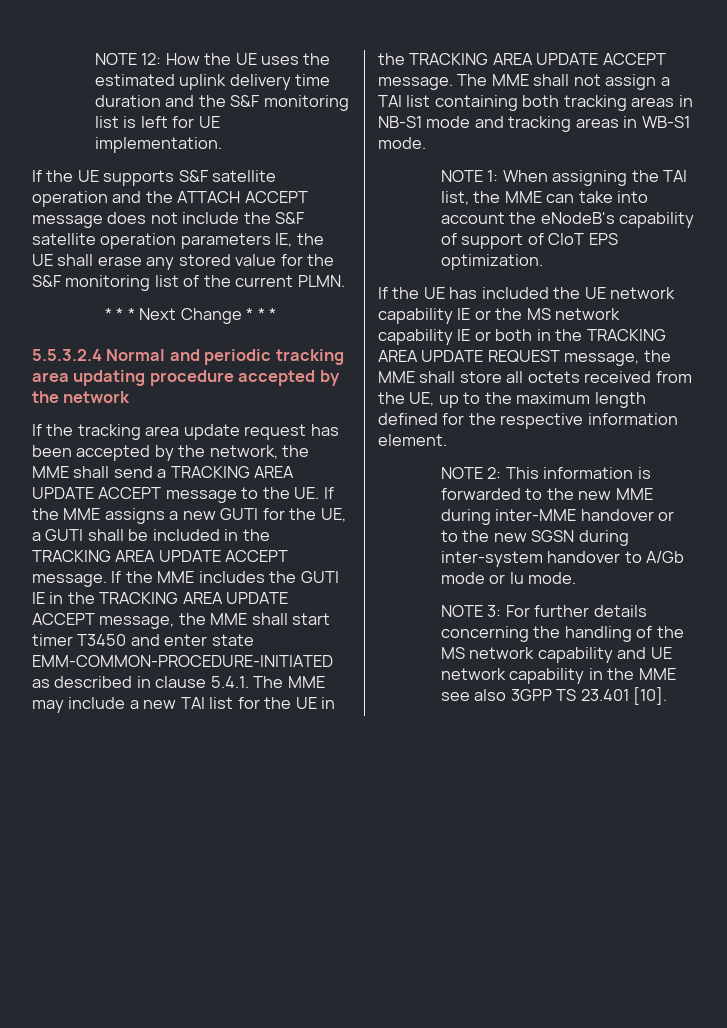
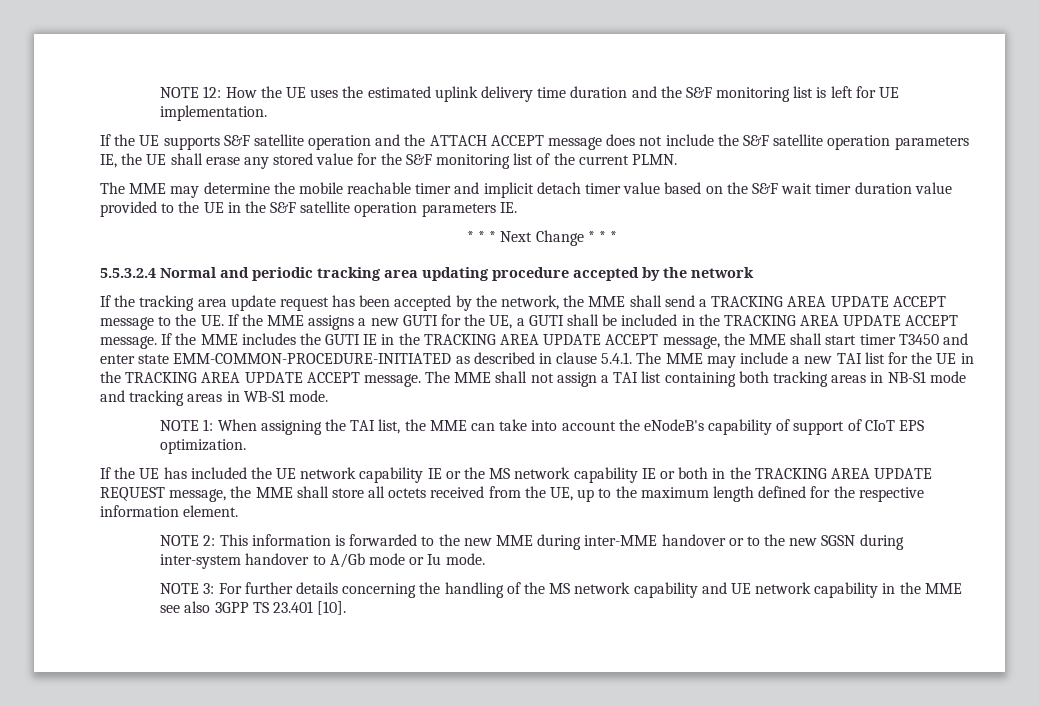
+ The MME may determine the mobile reachable timer and implicit detach timer value based on the S&F wait timer duration value provided to the UE in the S&F satellite operation parameters IE.

